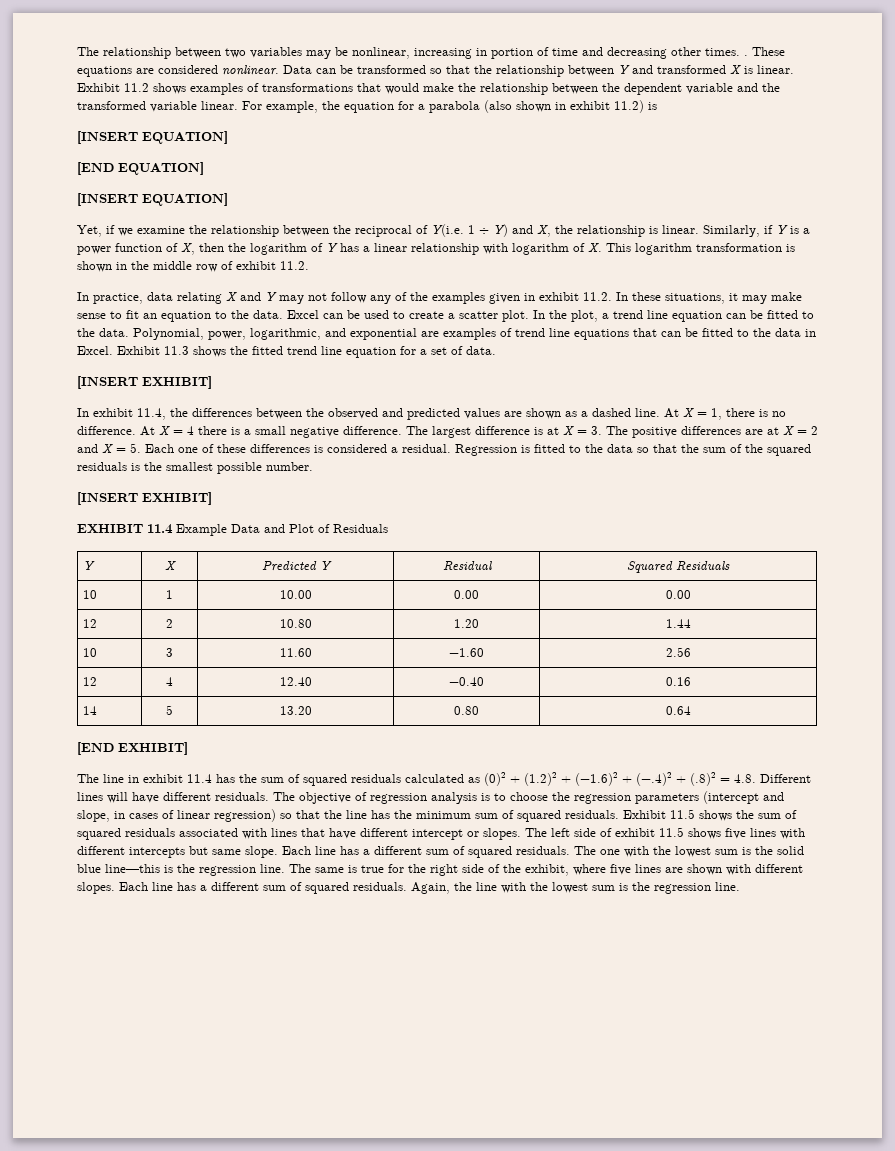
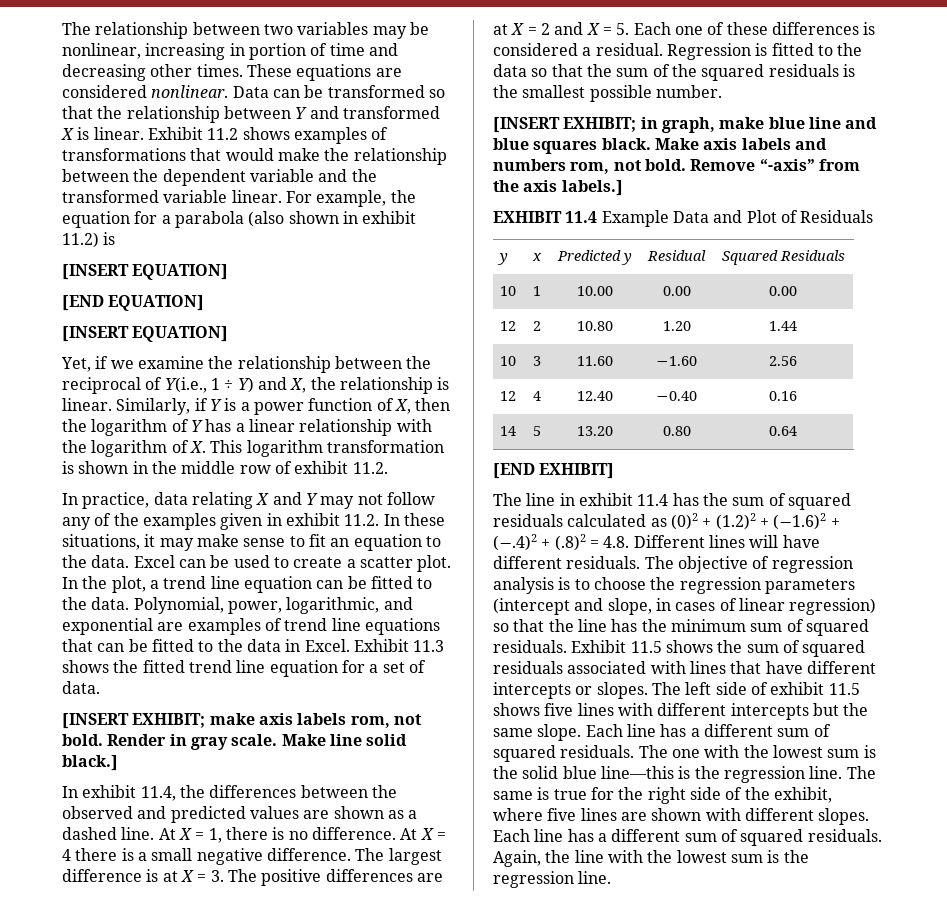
- The relationship between two variables may be nonlinear, increasing in portion of time and decreasing other times. .
+ The relationship between two variables may be nonlinear, increasing in portion of time and decreasing other times.
- Yet, if we examine the relationship between the reciprocal of Y(i.e. 1 ÷ Y) and X, the relationship is linear.
+ Yet, if we examine the relationship between the reciprocal of Y(i.e., 1 ÷ Y) and X, the relationship is linear.
- Similarly, if Y is a power function of X, then the logarithm of Y has a linear relationship with logarithm of X. This logarithm transformation is shown in the middle row of exhibit 11.2.
+ Similarly, if Y is a power function of X, then the logarithm of Y has a linear relationship with the logarithm of X. This logarithm transformation is shown in the middle row of exhibit 11.2.
  Exhibit 11.3 shows the fitted trend line equation for a set of data.
- [INSERT EXHIBIT]
+ [INSERT EXHIBIT; make axis labels rom, not bold. Render in gray scale. Make line solid black.]
  Regression is fitted to the data so that the sum of the squared residuals is the smallest possible number.
- [INSERT EXHIBIT]
+ [INSERT EXHIBIT; in graph, make blue line and blue squares black. Make axis labels and numbers rom, not bold. Remove “-axis” from the axis labels.]
- Y | X | Predicted Y | Residual | Squared Residuals
+ y | x | Predicted y | Residual | Squared Residuals
- Exhibit 11.5 shows the sum of squared residuals associated with lines that have different intercept or slopes.
+ Exhibit 11.5 shows the sum of squared residuals associated with lines that have different intercepts or slopes.
- The left side of exhibit 11.5 shows five lines with different intercepts but same slope.
+ The left side of exhibit 11.5 shows five lines with different intercepts but the same slope.

